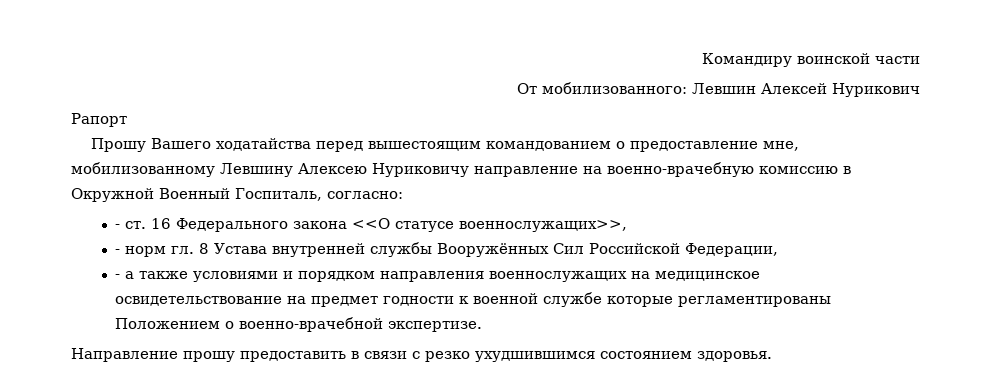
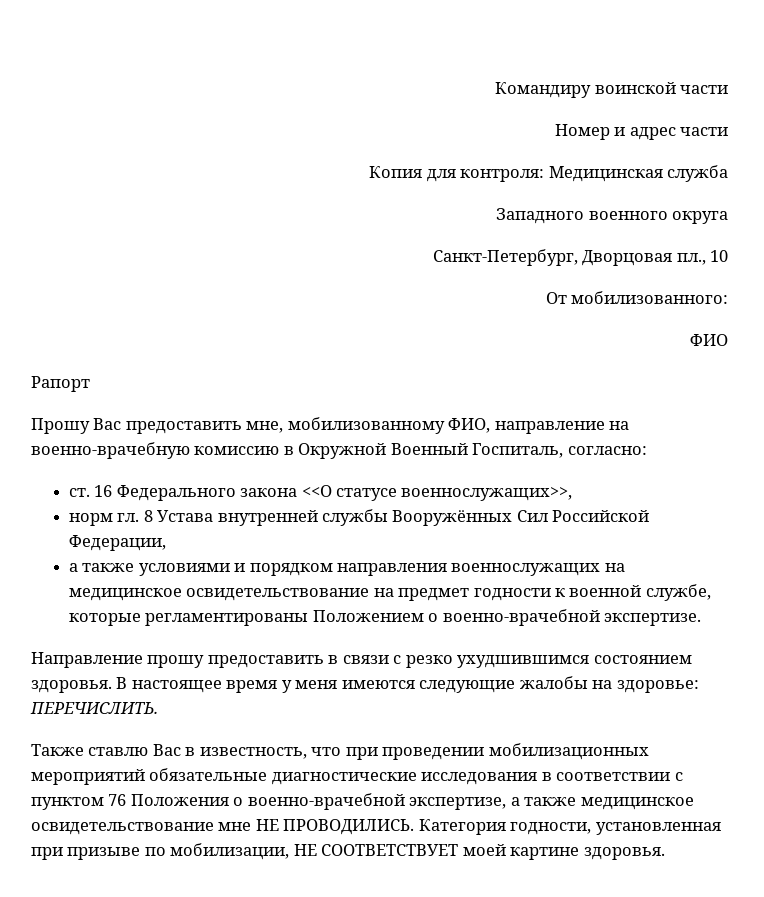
+ Номер и адрес части
+ Копия для контроля: Медицинская служба
+ Западного военного округа
+ Санкт-Петербург, Дворцовая пл., 10
- От мобилизованного: Левшин Алексей Нурикович
+ От мобилизованного:
+ ФИО
- Прошу Вашего ходатайства перед вышестоящим командованием о предоставление мне, мобилизованному Левшину Алексею Нуриковичу направление на военно-врачебную комиссию в Окружной Военный Госпиталь, согласно:
+ Прошу Вас предоставить мне, мобилизованному ФИО, направление на военно-врачебную комиссию в Окружной Военный Госпиталь, согласно:
- - ст. 16 Федерального закона <<О статусе военнослужащих>>,
+ ст. 16 Федерального закона <<О статусе военнослужащих>>,
- - норм гл.
+ норм гл.
- - а также условиями и порядком направления военнослужащих на медицинское освидетельствование на предмет годности к военной службе которые регламентированы Положением о военно-врачебной экспертизе.
+ а также условиями и порядком направления военнослужащих на медицинское освидетельствование на предмет годности к военной службе, которые регламентированы Положением о военно-врачебной экспертизе.
+ В настоящее время у меня имеются следующие жалобы на здоровье: ПЕРЕЧИСЛИТЬ.
+ Также ставлю Вас в известность, что при проведении мобилизационных мероприятий обязательные диагностические исследования в соответствии с пунктом 76 Положения о военно-врачебной экспертизе, а также медицинское освидетельствование мне НЕ ПРОВОДИЛИСЬ. Категория годности, установленная при призыве по мобилизации, НЕ СООТВЕТСТВУЕТ моей картине здоровья.

